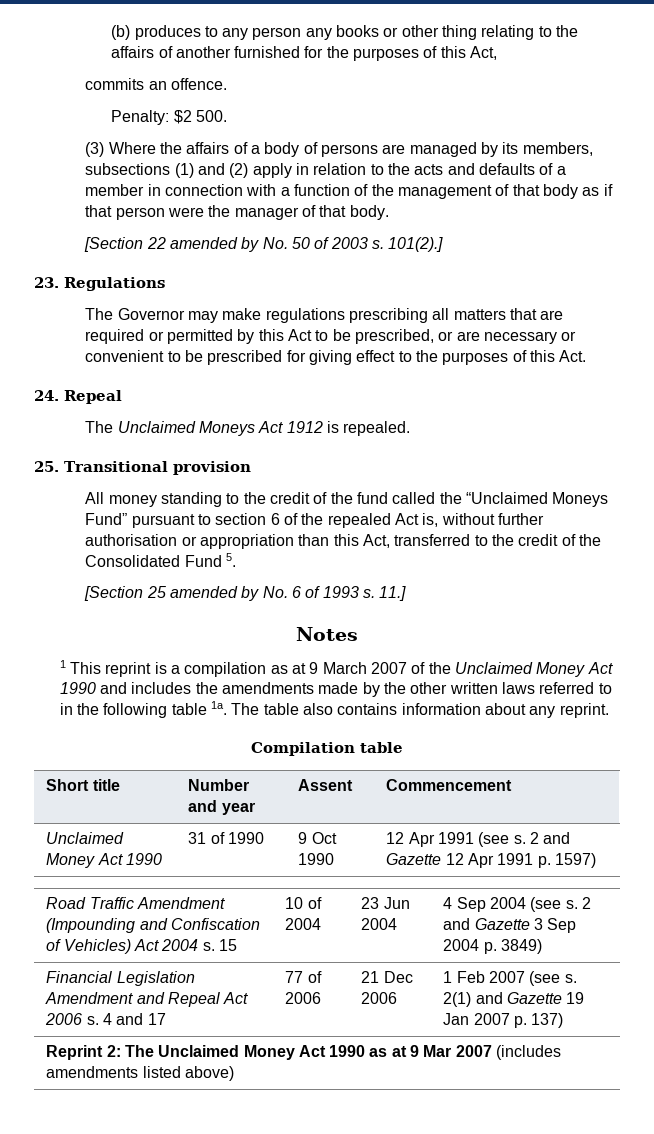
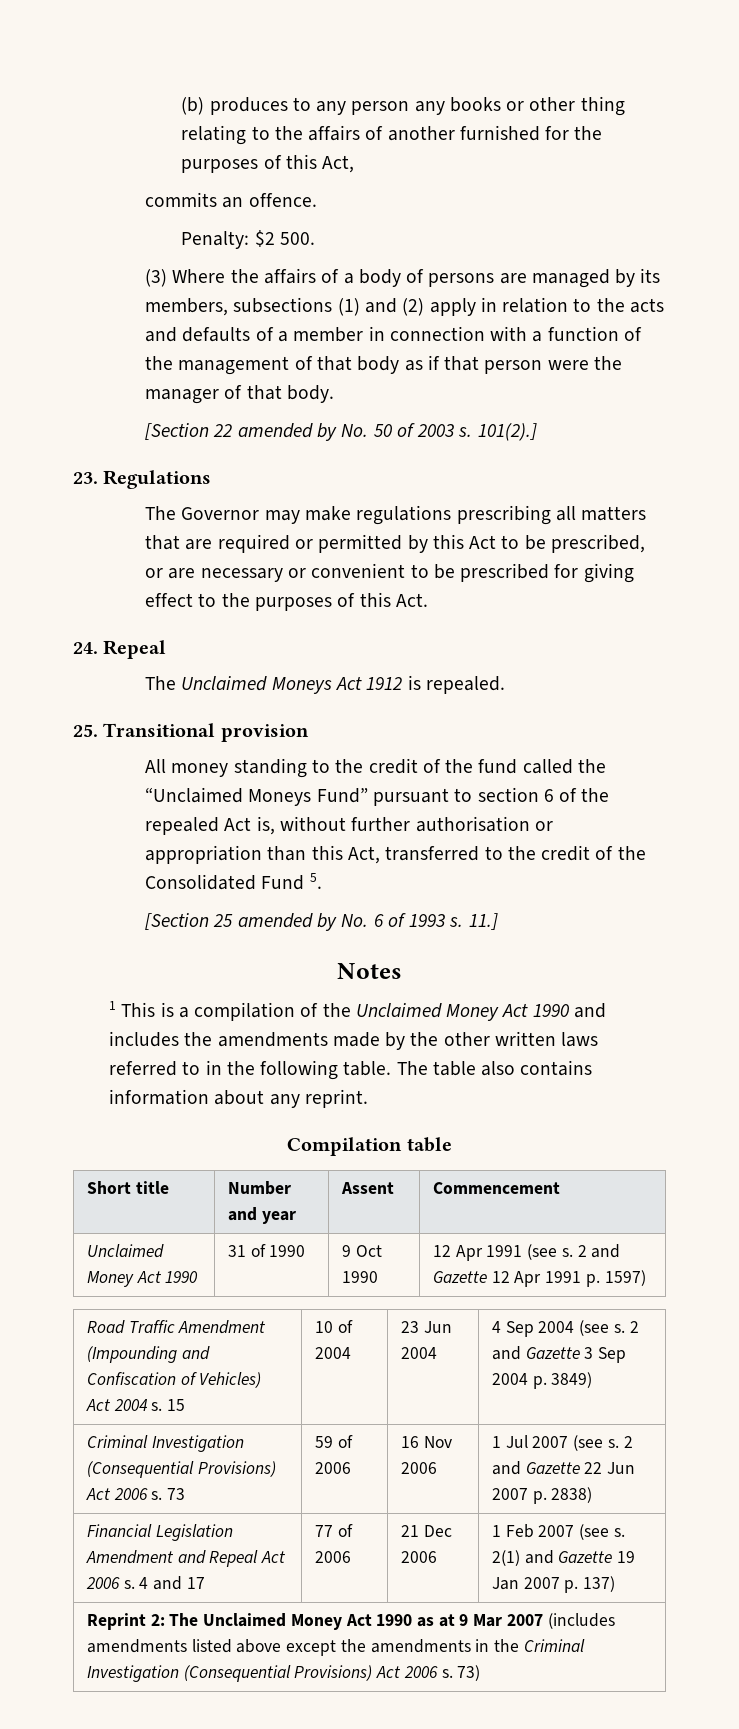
- 1 This reprint is a compilation as at 9 March 2007 of the Unclaimed Money Act 1990 and includes the amendments made by the other written laws referred to in the following table 1a.
+ 1 This is a compilation of the Unclaimed Money Act 1990 and includes the amendments made by the other written laws referred to in the following table.
+ Criminal Investigation (Consequential Provisions) Act 2006 s. 73 | 59 of 2006 | 16 Nov 2006 | 1 Jul 2007 (see s. 2 and Gazette 22 Jun 2007 p. 2838)
- Reprint 2: The Unclaimed Money Act 1990 as at 9 Mar 2007 (includes amendments listed above)
+ Reprint 2: The Unclaimed Money Act 1990 as at 9 Mar 2007 (includes amendments listed above except the amendments in the Criminal Investigation (Consequential Provisions) Act 2006 s. 73)

